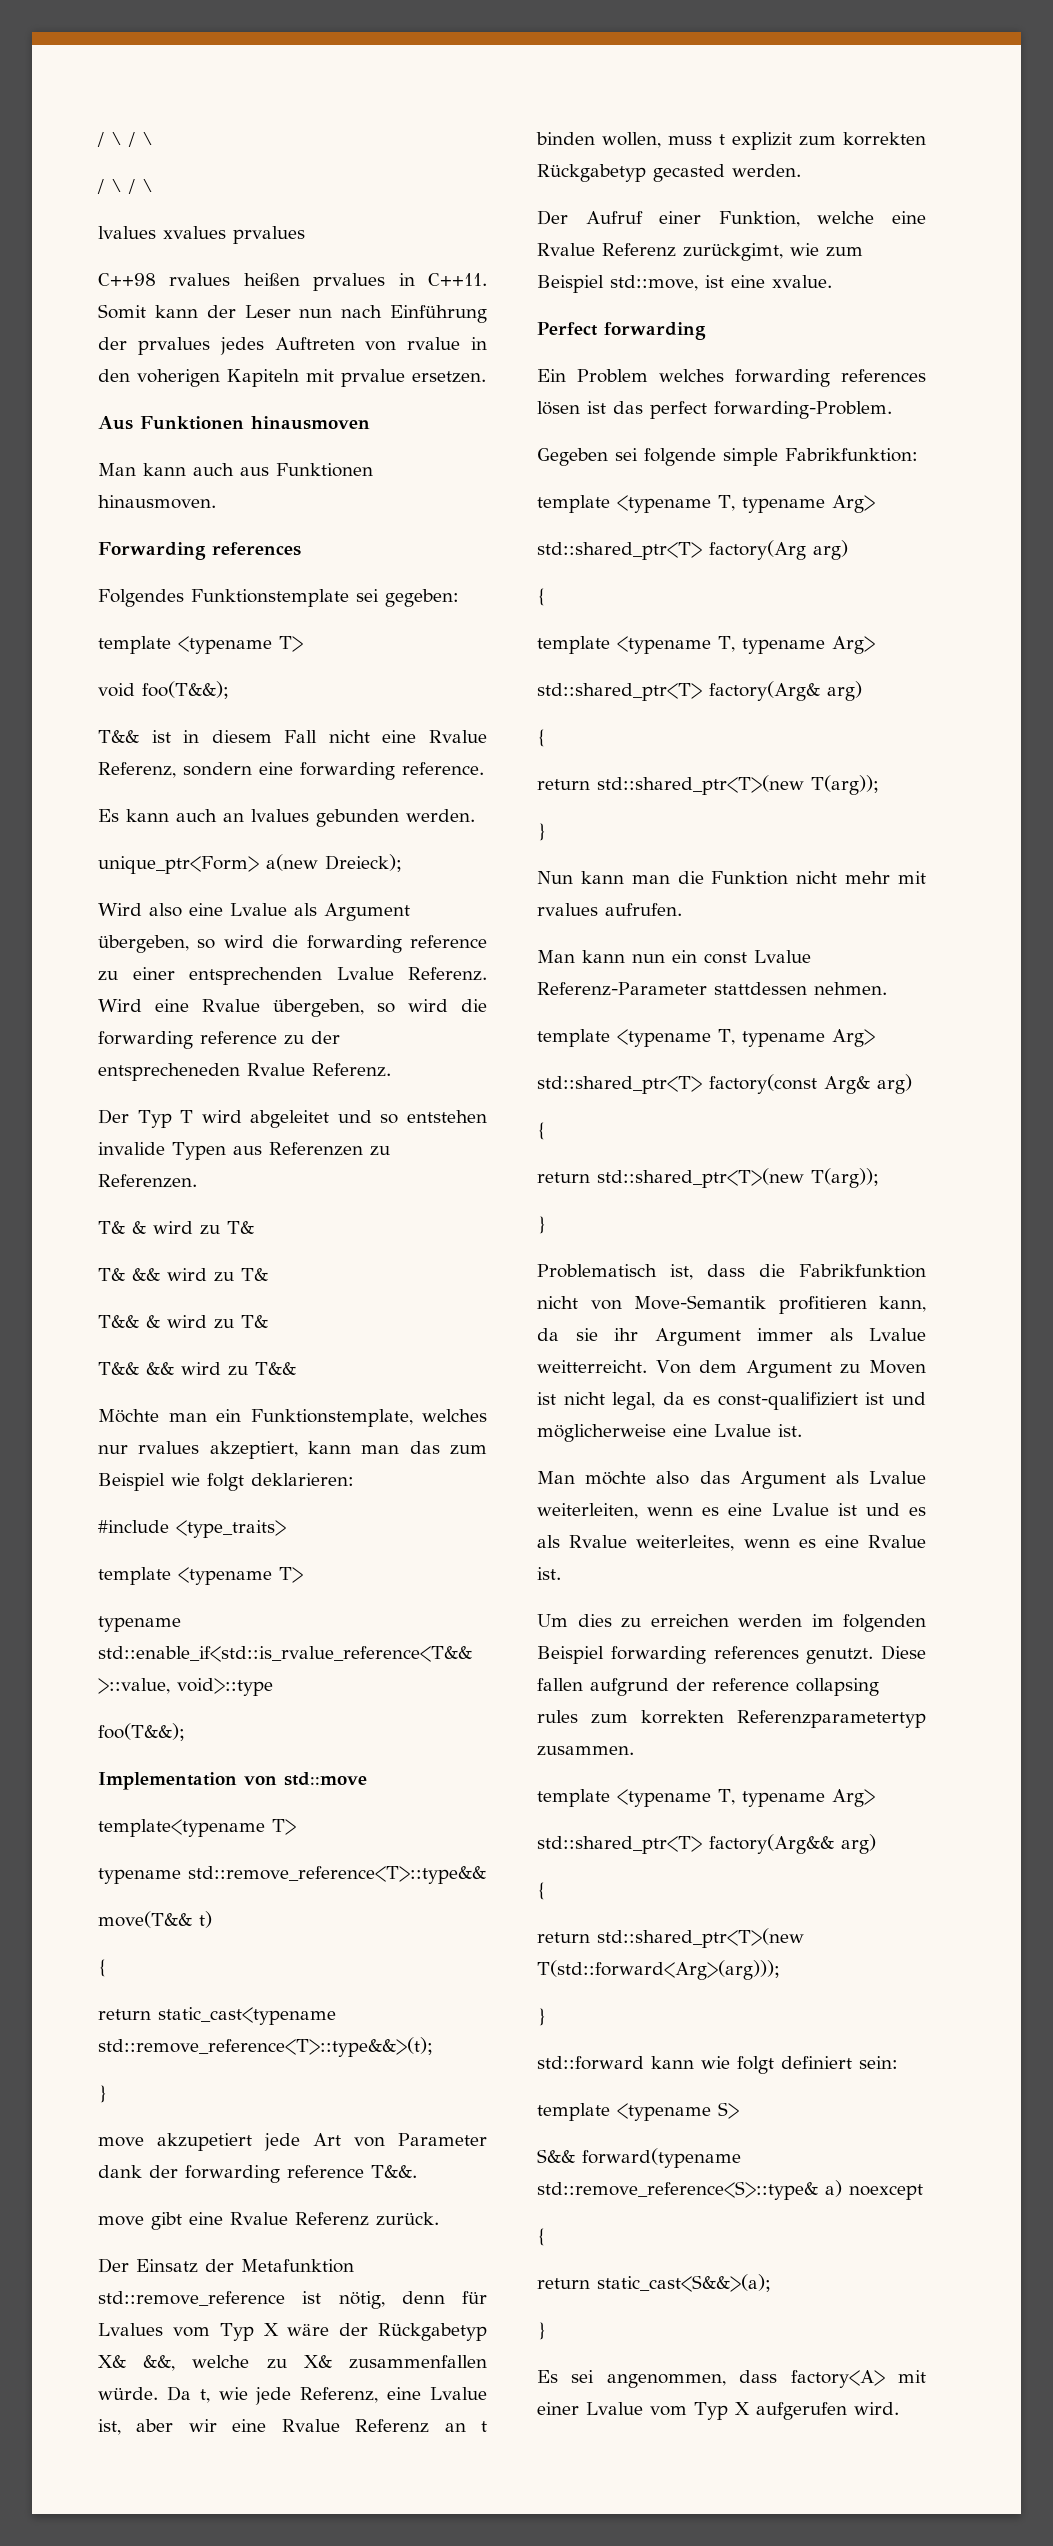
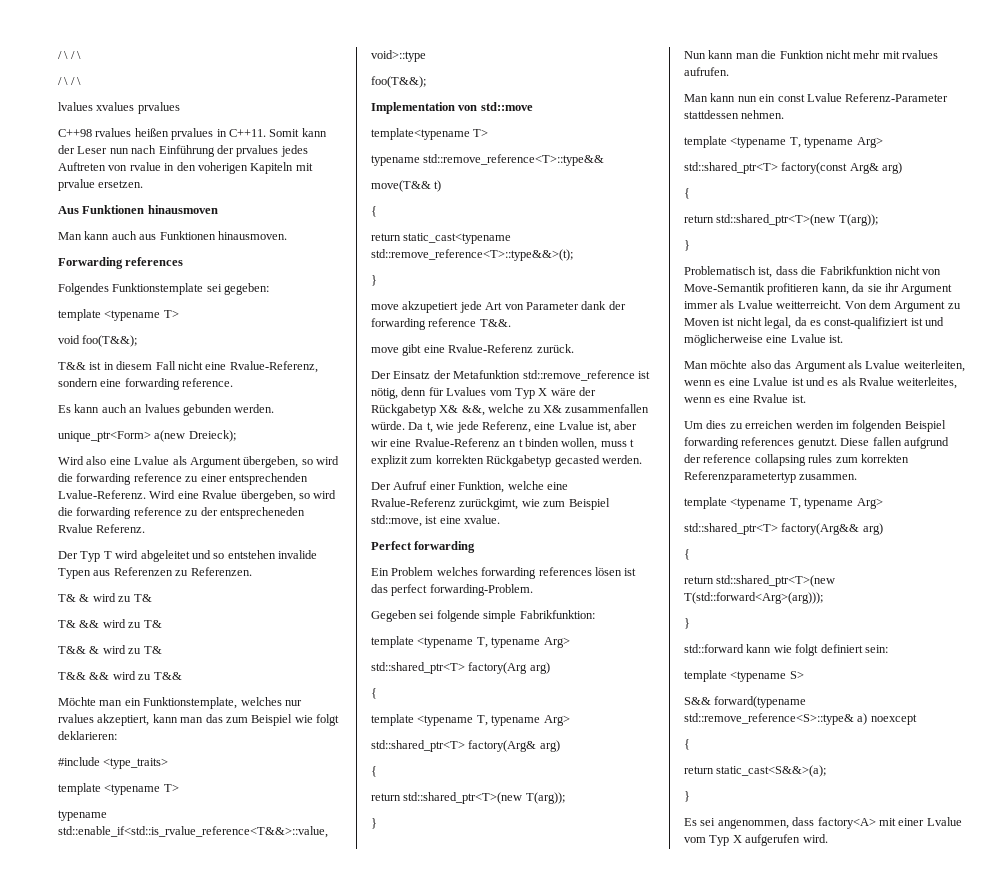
- T&& ist in diesem Fall nicht eine Rvalue Referenz, sondern eine forwarding reference.
+ T&& ist in diesem Fall nicht eine Rvalue-Referenz, sondern eine forwarding reference.
- Wird also eine Lvalue als Argument übergeben, so wird die forwarding reference zu einer entsprechenden Lvalue Referenz.
+ Wird also eine Lvalue als Argument übergeben, so wird die forwarding reference zu einer entsprechenden Lvalue-Referenz.
- move gibt eine Rvalue Referenz zurück.
+ move gibt eine Rvalue-Referenz zurück.
- Da t, wie jede Referenz, eine Lvalue ist, aber wir eine Rvalue Referenz an t binden wollen, muss t explizit zum korrekten Rückgabetyp gecasted werden.
+ Da t, wie jede Referenz, eine Lvalue ist, aber wir eine Rvalue-Referenz an t binden wollen, muss t explizit zum korrekten Rückgabetyp gecasted werden.
- Der Aufruf einer Funktion, welche eine Rvalue Referenz zurückgimt, wie zum Beispiel std::move, ist eine xvalue.
+ Der Aufruf einer Funktion, welche eine Rvalue-Referenz zurückgimt, wie zum Beispiel std::move, ist eine xvalue.

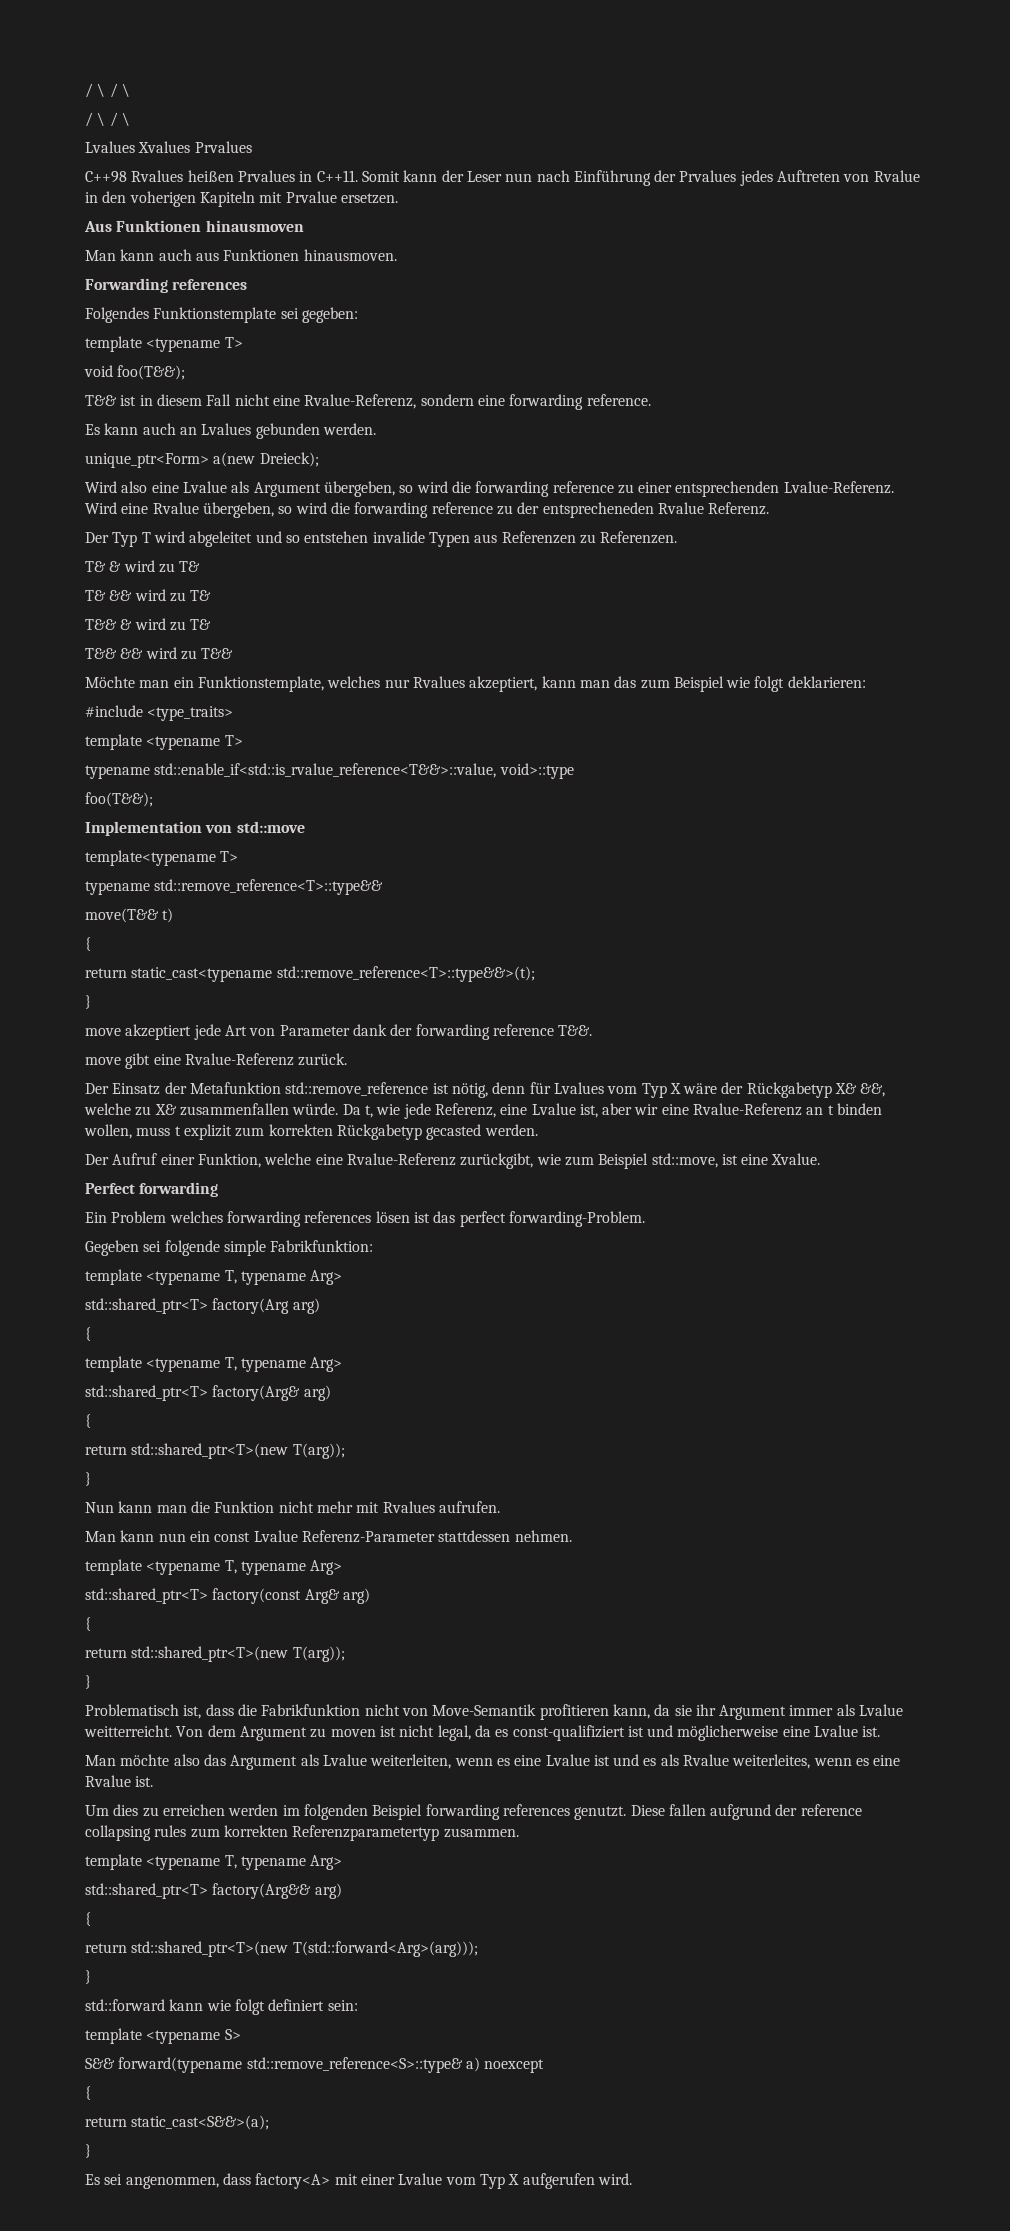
- lvalues xvalues prvalues
- C++98 rvalues heißen prvalues in C++11.
+ Lvalues Xvalues Prvalues
+ C++98 Rvalues heißen Prvalues in C++11.
- Somit kann der Leser nun nach Einführung der prvalues jedes Auftreten von rvalue in den voherigen Kapiteln mit prvalue ersetzen.
+ Somit kann der Leser nun nach Einführung der Prvalues jedes Auftreten von Rvalue in den voherigen Kapiteln mit Prvalue ersetzen.
- Es kann auch an lvalues gebunden werden.
+ Es kann auch an Lvalues gebunden werden.
- Möchte man ein Funktionstemplate, welches nur rvalues akzeptiert, kann man das zum Beispiel wie folgt deklarieren:
+ Möchte man ein Funktionstemplate, welches nur Rvalues akzeptiert, kann man das zum Beispiel wie folgt deklarieren:
- move akzupetiert jede Art von Parameter dank der forwarding reference T&&.
+ move akzeptiert jede Art von Parameter dank der forwarding reference T&&.
- Der Aufruf einer Funktion, welche eine Rvalue-Referenz zurückgimt, wie zum Beispiel std::move, ist eine xvalue.
+ Der Aufruf einer Funktion, welche eine Rvalue-Referenz zurückgibt, wie zum Beispiel std::move, ist eine Xvalue.
- Nun kann man die Funktion nicht mehr mit rvalues aufrufen.
+ Nun kann man die Funktion nicht mehr mit Rvalues aufrufen.
- Von dem Argument zu Moven ist nicht legal, da es const-qualifiziert ist und möglicherweise eine Lvalue ist.
+ Von dem Argument zu moven ist nicht legal, da es const-qualifiziert ist und möglicherweise eine Lvalue ist.

